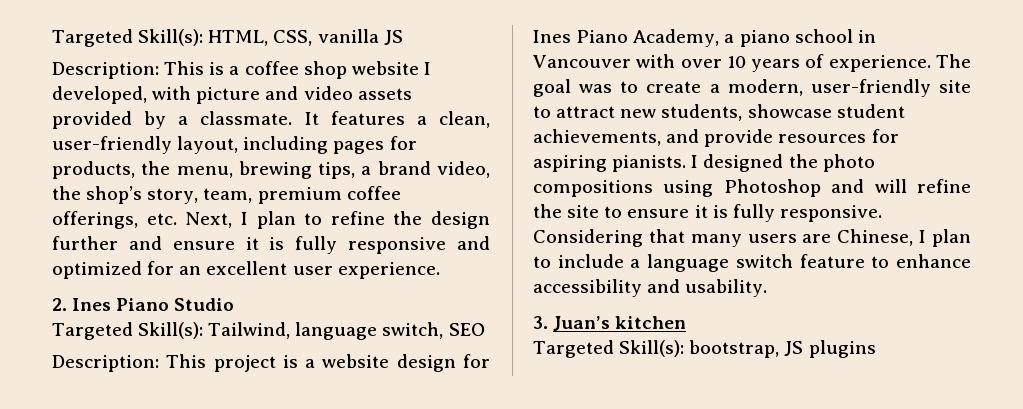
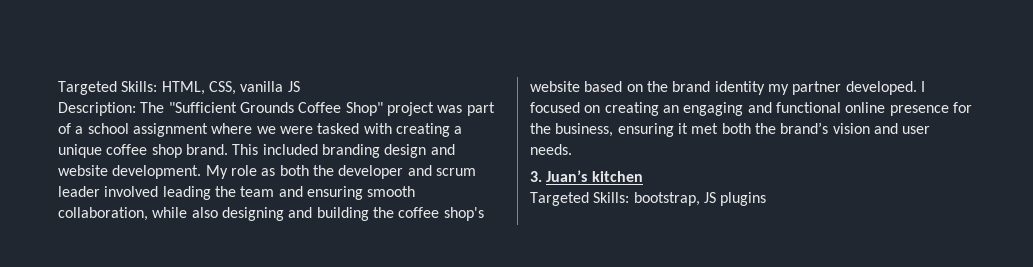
- Targeted Skill(s): HTML, CSS, vanilla JS
+ Targeted Skills: HTML, CSS, vanilla JS
- Description: This is a coffee shop website I developed, with picture and video assets provided by a classmate. It features a clean, user-friendly layout, including pages for products, the menu, brewing tips, a brand video, the shop’s story, team, premium coffee offerings, etc. Next, I plan to refine the design further and ensure it is fully responsive and optimized for an excellent user experience.
- 2. Ines Piano Studio
- Targeted Skill(s): Tailwind, language switch, SEO
- Description: This project is a website design for Ines Piano Academy, a piano school in Vancouver with over 10 years of experience. The goal was to create a modern, user-friendly site to attract new students, showcase student achievements, and provide resources for aspiring pianists. I designed the photo compositions using Photoshop and will refine the site to ensure it is fully responsive. Considering that many users are Chinese, I plan to include a language switch feature to enhance accessibility and usability.
+ Description: The "Sufficient Grounds Coffee Shop" project was part of a school assignment where we were tasked with creating a unique coffee shop brand. This included branding design and website development. My role as both the developer and scrum leader involved leading the team and ensuring smooth collaboration, while also designing and building the coffee shop's website based on the brand identity my partner developed. I focused on creating an engaging and functional online presence for the business, ensuring it met both the brand’s vision and user needs.
- Targeted Skill(s): bootstrap, JS plugins
+ Targeted Skills: bootstrap, JS plugins

